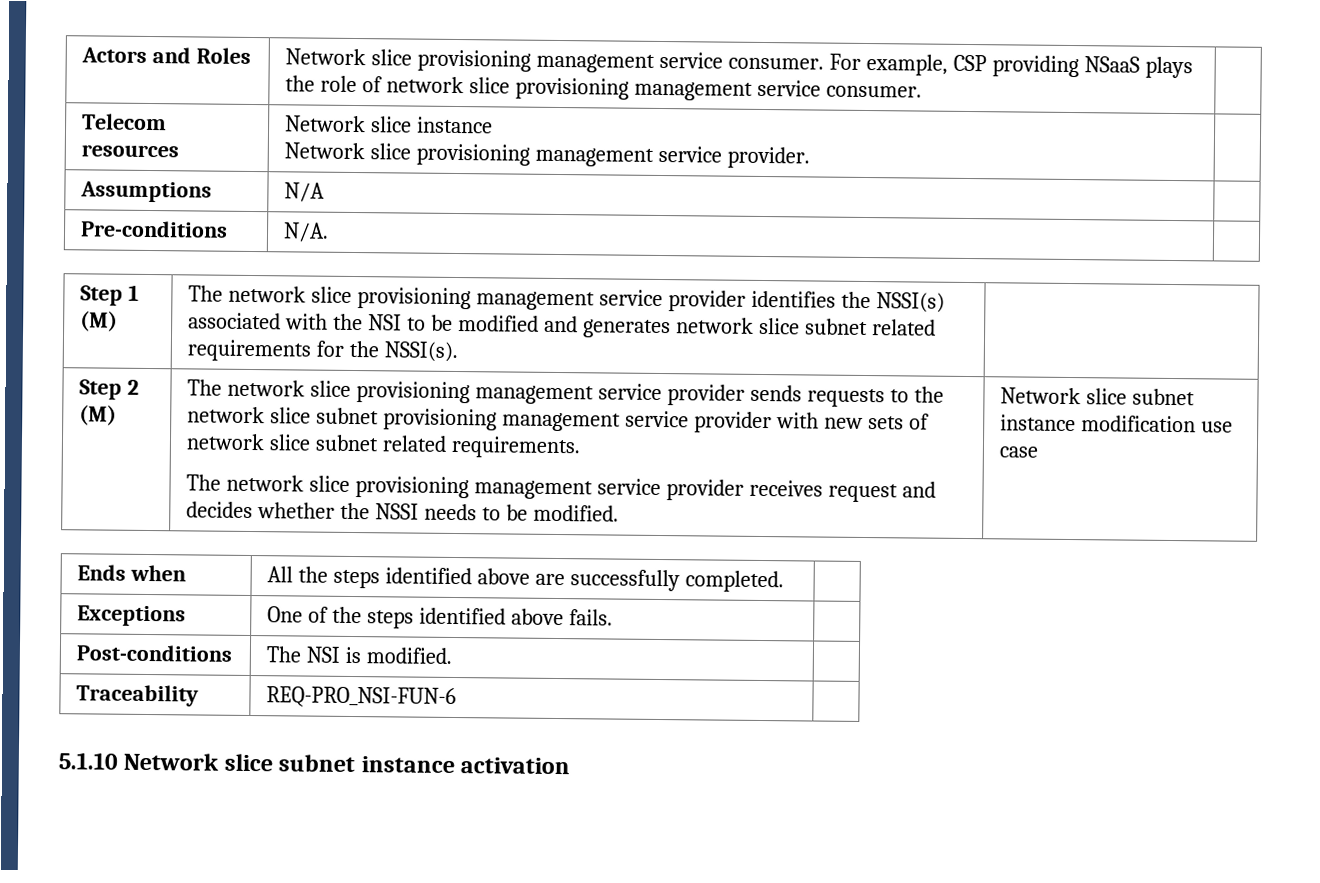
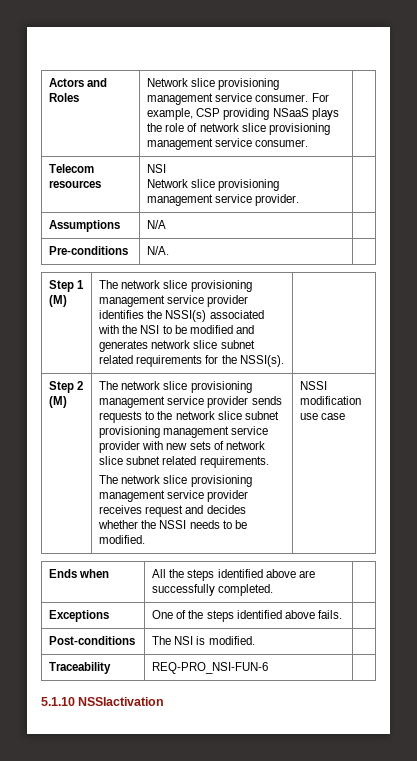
- Telecom resources | Network slice instance
+ Telecom resources | NSI
- Network slice subnet instance modification use case
+ NSSI modification use case
- 5.1.10 Network slice subnet instance activation
+ 5.1.10 NSSIactivation

